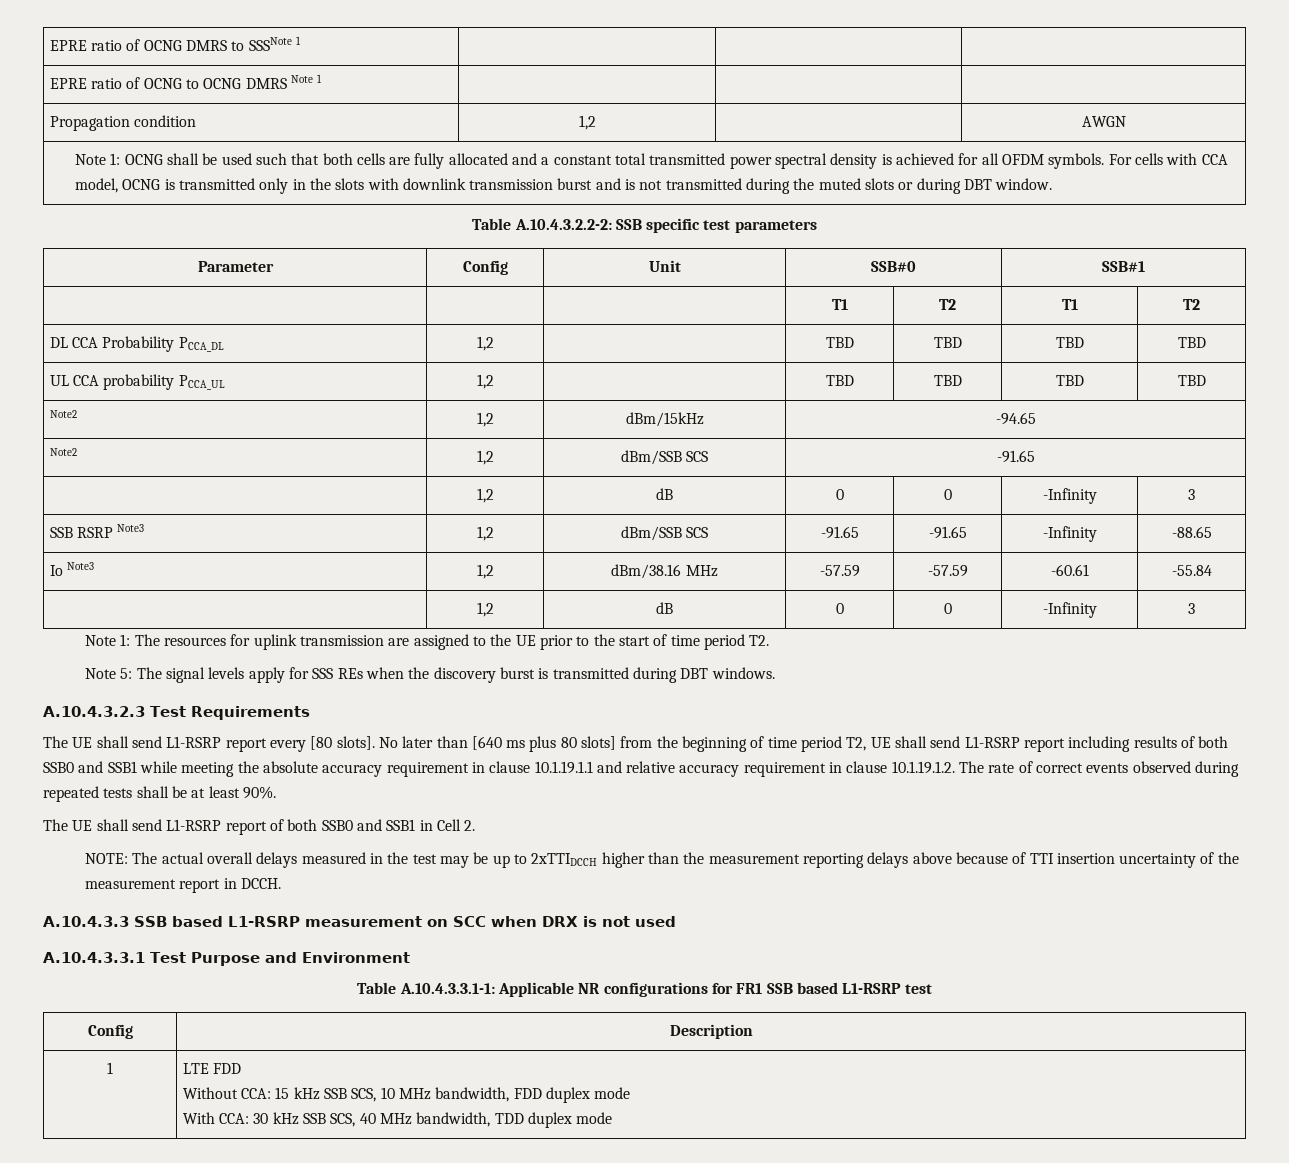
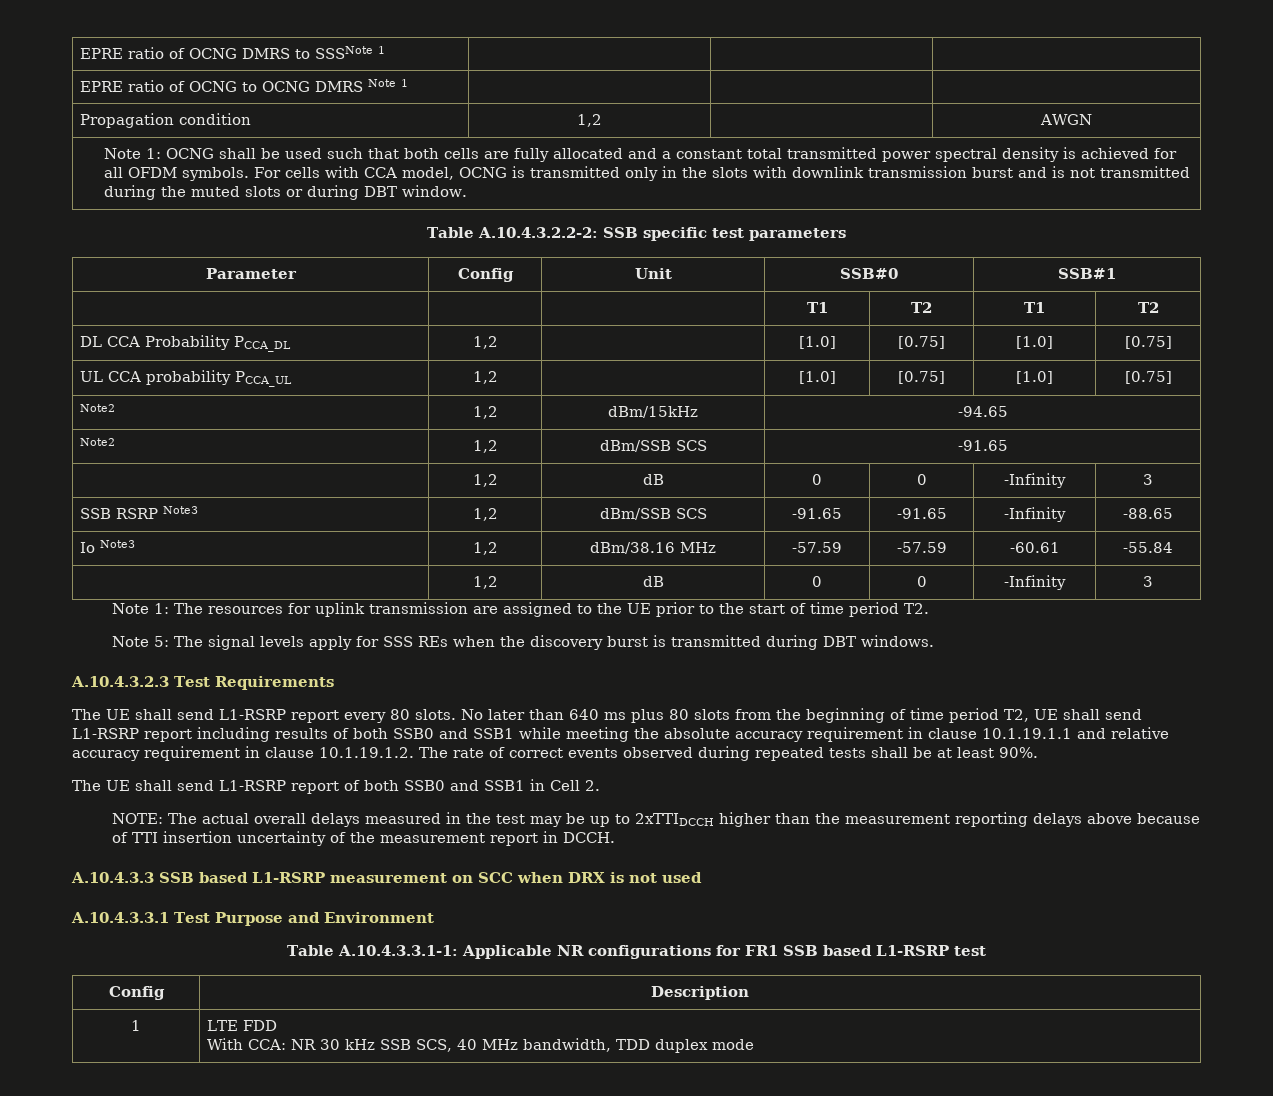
- DL CCA Probability PCCA_DL | 1,2 | | TBD | TBD | TBD | TBD
+ DL CCA Probability PCCA_DL | 1,2 | | [1.0] | [0.75] | [1.0] | [0.75]
- UL CCA probability PCCA_UL | 1,2 | | TBD | TBD | TBD | TBD
+ UL CCA probability PCCA_UL | 1,2 | | [1.0] | [0.75] | [1.0] | [0.75]
- The UE shall send L1-RSRP report every [80 slots].
+ The UE shall send L1-RSRP report every 80 slots.
- No later than [640 ms plus 80 slots] from the beginning of time period T2, UE shall send L1-RSRP report including results of both SSB0 and SSB1 while meeting the absolute accuracy requirement in clause 10.1.19.1.1 and relative accuracy requirement in clause 10.1.19.1.2. The rate of correct events observed during repeated tests shall be at least 90%.
+ No later than 640 ms plus 80 slots from the beginning of time period T2, UE shall send L1-RSRP report including results of both SSB0 and SSB1 while meeting the absolute accuracy requirement in clause 10.1.19.1.1 and relative accuracy requirement in clause 10.1.19.1.2. The rate of correct events observed during repeated tests shall be at least 90%.
  1 | LTE FDD
- Without CCA: 15 kHz SSB SCS, 10 MHz bandwidth, FDD duplex mode
- With CCA: 30 kHz SSB SCS, 40 MHz bandwidth, TDD duplex mode
+ With CCA: NR 30 kHz SSB SCS, 40 MHz bandwidth, TDD duplex mode

